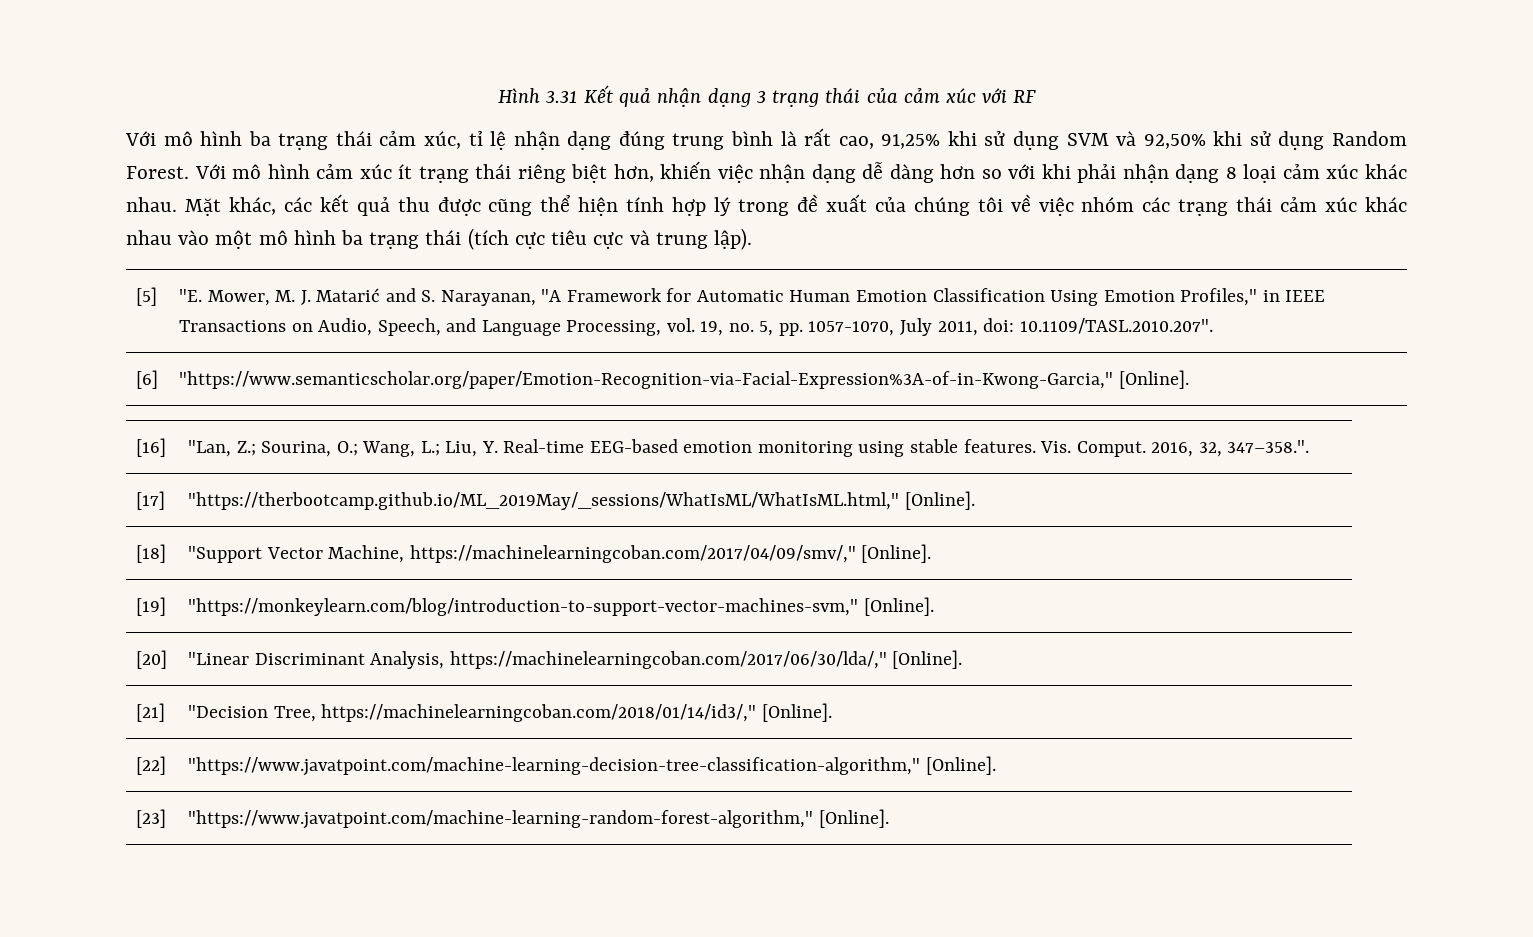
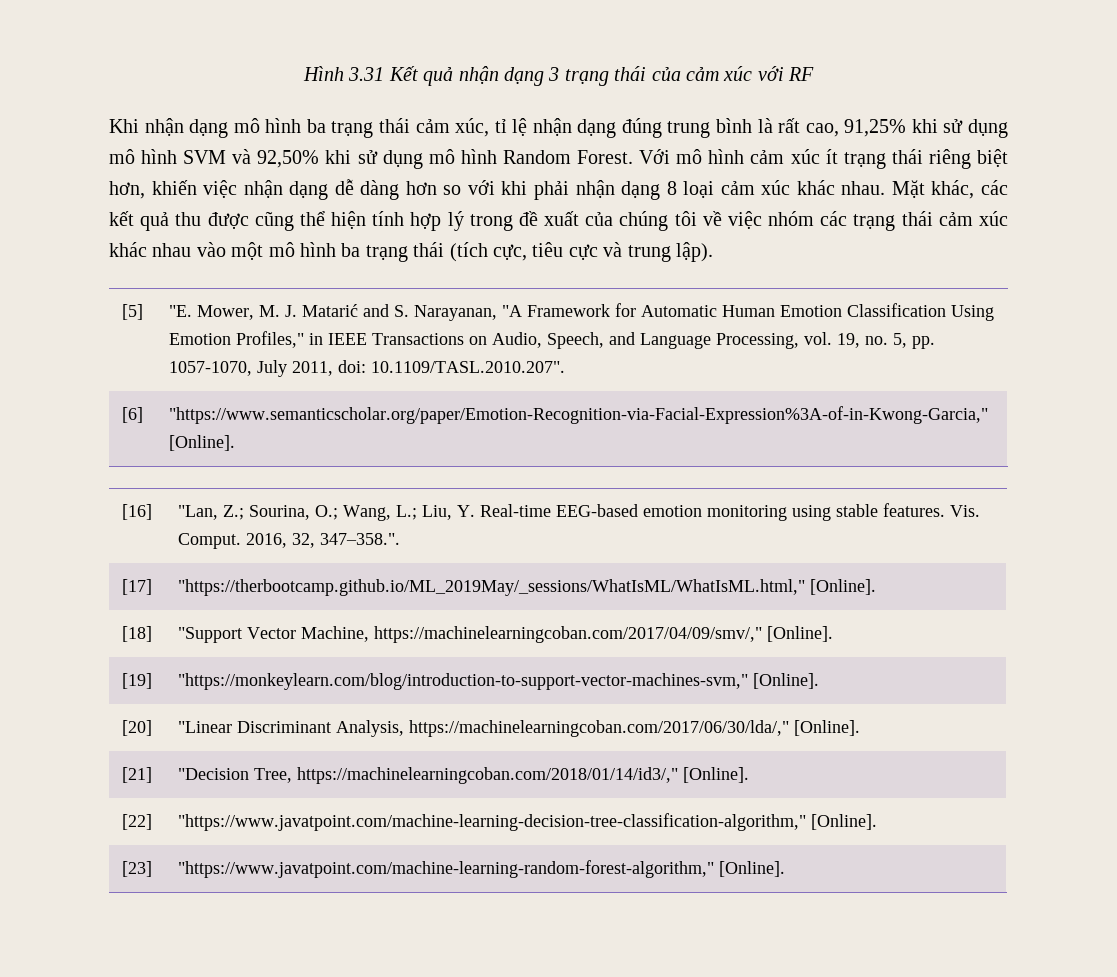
- Với mô hình ba trạng thái cảm xúc, tỉ lệ nhận dạng đúng trung bình là rất cao, 91,25% khi sử dụng SVM và 92,50% khi sử dụng Random Forest.
+ Khi nhận dạng mô hình ba trạng thái cảm xúc, tỉ lệ nhận dạng đúng trung bình là rất cao, 91,25% khi sử dụng mô hình SVM và 92,50% khi sử dụng mô hình Random Forest.
- Mặt khác, các kết quả thu được cũng thể hiện tính hợp lý trong đề xuất của chúng tôi về việc nhóm các trạng thái cảm xúc khác nhau vào một mô hình ba trạng thái (tích cực tiêu cực và trung lập).
+ Mặt khác, các kết quả thu được cũng thể hiện tính hợp lý trong đề xuất của chúng tôi về việc nhóm các trạng thái cảm xúc khác nhau vào một mô hình ba trạng thái (tích cực, tiêu cực và trung lập).

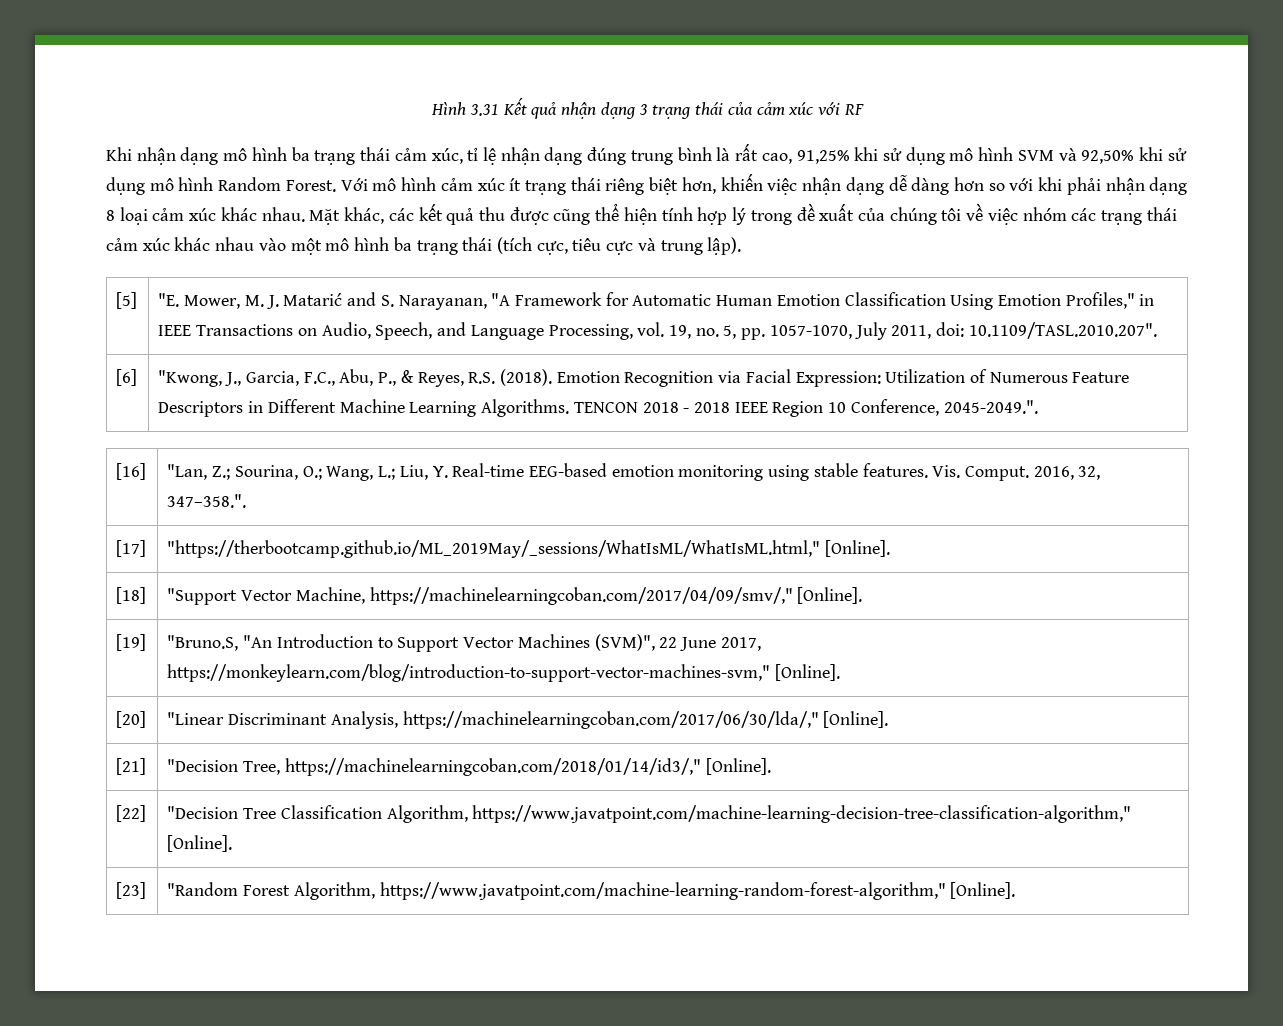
- [6] | "https://www.semanticscholar.org/paper/Emotion-Recognition-via-Facial-Expression%3A-of-in-Kwong-Garcia," [Online].
+ [6] | "Kwong, J., Garcia, F.C., Abu, P., & Reyes, R.S. (2018). Emotion Recognition via Facial Expression: Utilization of Numerous Feature Descriptors in Different Machine Learning Algorithms. TENCON 2018 - 2018 IEEE Region 10 Conference, 2045-2049.".
- [19] | "https://monkeylearn.com/blog/introduction-to-support-vector-machines-svm," [Online].
+ [19] | "Bruno.S, "An Introduction to Support Vector Machines (SVM)", 22 June 2017, https://monkeylearn.com/blog/introduction-to-support-vector-machines-svm," [Online].
- [22] | "https://www.javatpoint.com/machine-learning-decision-tree-classification-algorithm," [Online].
- [23] | "https://www.javatpoint.com/machine-learning-random-forest-algorithm," [Online].
+ [22] | "Decision Tree Classification Algorithm, https://www.javatpoint.com/machine-learning-decision-tree-classification-algorithm," [Online].
+ [23] | "Random Forest Algorithm, https://www.javatpoint.com/machine-learning-random-forest-algorithm," [Online].

